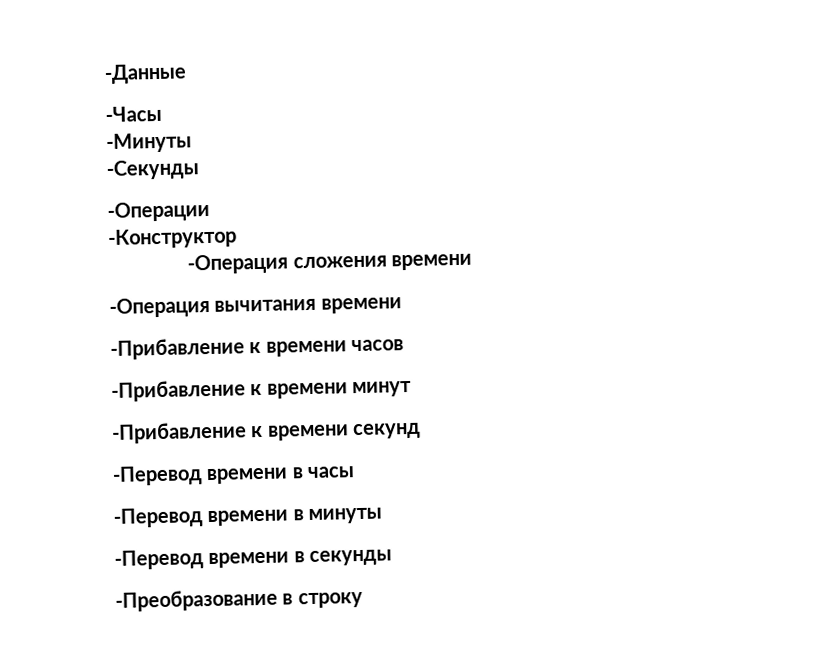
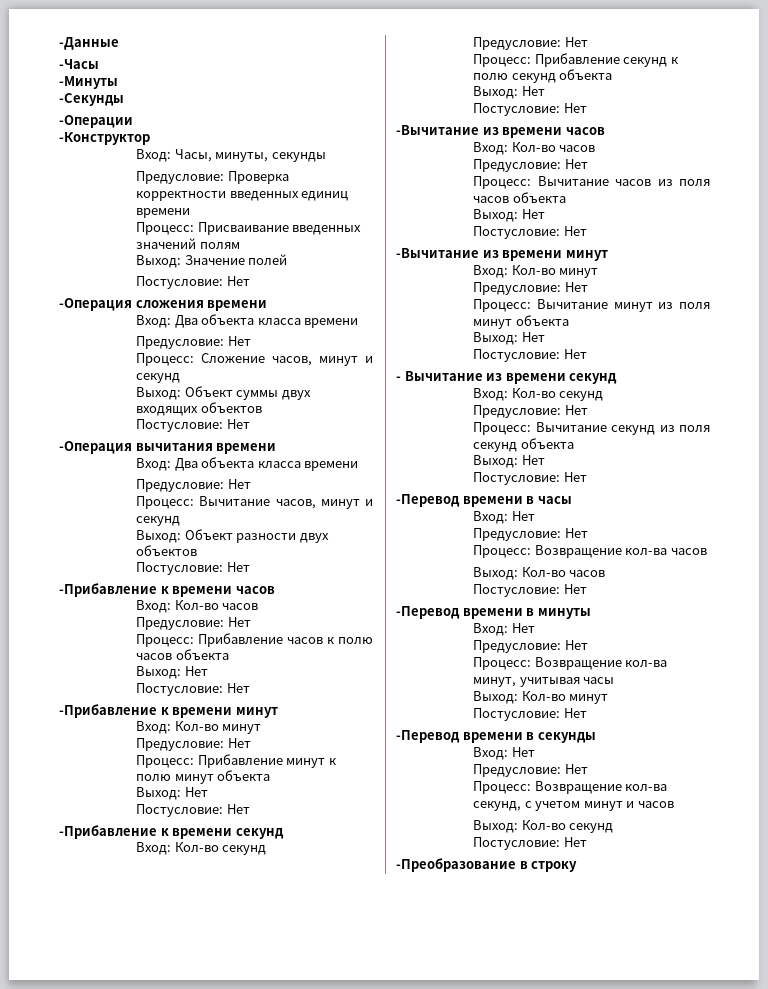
+ Вход: Часы, минуты, секунды
+ Предусловие: Проверка корректности введенных единиц времени
+ Процесс: Присваивание введенных значений полям
+ Выход: Значение полей
+ Постусловие: Нет
  -Операция сложения времени
+ Вход: Два объекта класса времени
+ Предусловие: Нет
+ Процесс: Сложение часов, минут и секунд
+ Выход: Объект суммы двух входящих объектов
+ Постусловие: Нет
  -Операция вычитания времени
+ Вход: Два объекта класса времени
+ Предусловие: Нет
+ Процесс: Вычитание часов, минут и секунд
+ Выход: Объект разности двух объектов
+ Постусловие: Нет
  -Прибавление к времени часов
+ Вход: Кол-во часов
+ Предусловие: Нет
+ Процесс: Прибавление часов к полю часов объекта
+ Выход: Нет
+ Постусловие: Нет
  -Прибавление к времени минут
+ Вход: Кол-во минут
+ Предусловие: Нет
+ Процесс: Прибавление минут к полю минут объекта
+ Выход: Нет
+ Постусловие: Нет
  -Прибавление к времени секунд
+ Вход: Кол-во секунд
+ Предусловие: Нет
+ Процесс: Прибавление секунд к полю секунд объекта
+ Выход: Нет
+ Постусловие: Нет
+ -Вычитание из времени часов
+ Вход: Кол-во часов
+ Предусловие: Нет
+ Процесс: Вычитание часов из поля часов объекта
+ Выход: Нет
+ Постусловие: Нет
+ -Вычитание из времени минут
+ Вход: Кол-во минут
+ Предусловие: Нет
+ Процесс: Вычитание минут из поля минут объекта
+ Выход: Нет
+ Постусловие: Нет
+ - Вычитание из времени секунд
+ Вход: Кол-во секунд
+ Предусловие: Нет
+ Процесс: Вычитание секунд из поля секунд объекта
+ Выход: Нет
+ Постусловие: Нет
  -Перевод времени в часы
+ Вход: Нет
+ Предусловие: Нет
+ Процесс: Возвращение кол-ва часов
+ Выход: Кол-во часов
+ Постусловие: Нет
  -Перевод времени в минуты
+ Вход: Нет
+ Предусловие: Нет
+ Процесс: Возвращение кол-ва минут, учитывая часы
+ Выход: Кол-во минут
+ Постусловие: Нет
  -Перевод времени в секунды
+ Вход: Нет
+ Предусловие: Нет
+ Процесс: Возвращение кол-ва секунд, с учетом минут и часов
+ Выход: Кол-во секунд
+ Постусловие: Нет

